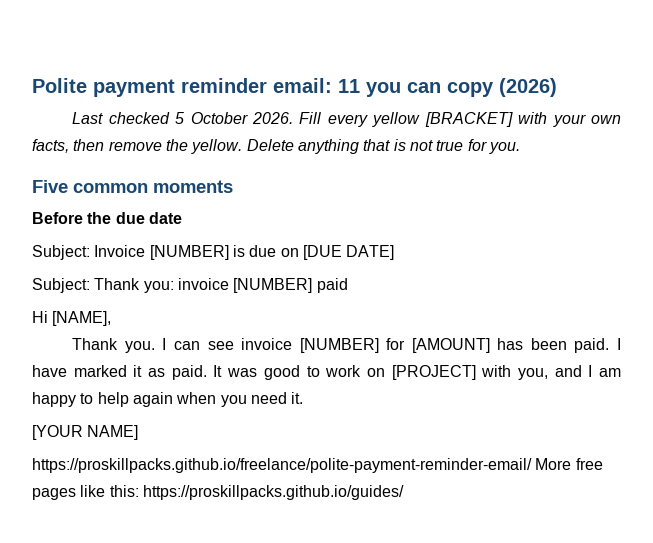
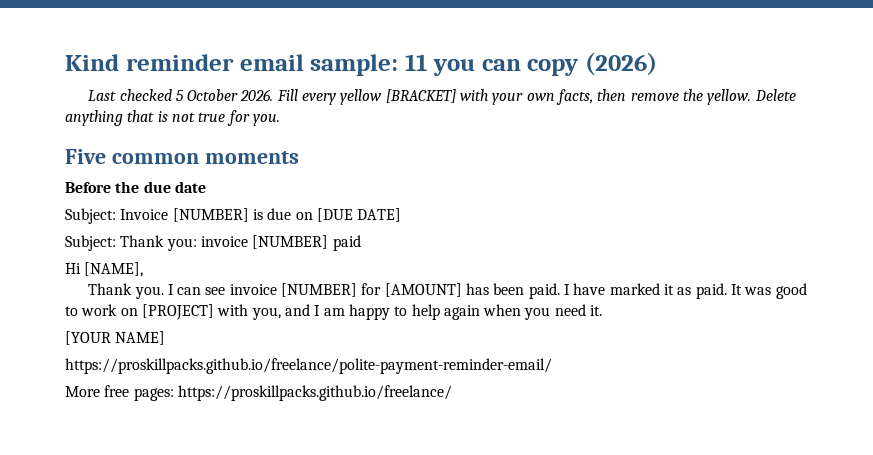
- Polite payment reminder email: 11 you can copy (2026)
+ Kind reminder email sample: 11 you can copy (2026)
- https://proskillpacks.github.io/freelance/polite-payment-reminder-email/ More free pages like this: https://proskillpacks.github.io/guides/
+ https://proskillpacks.github.io/freelance/polite-payment-reminder-email/
+ More free pages: https://proskillpacks.github.io/freelance/

